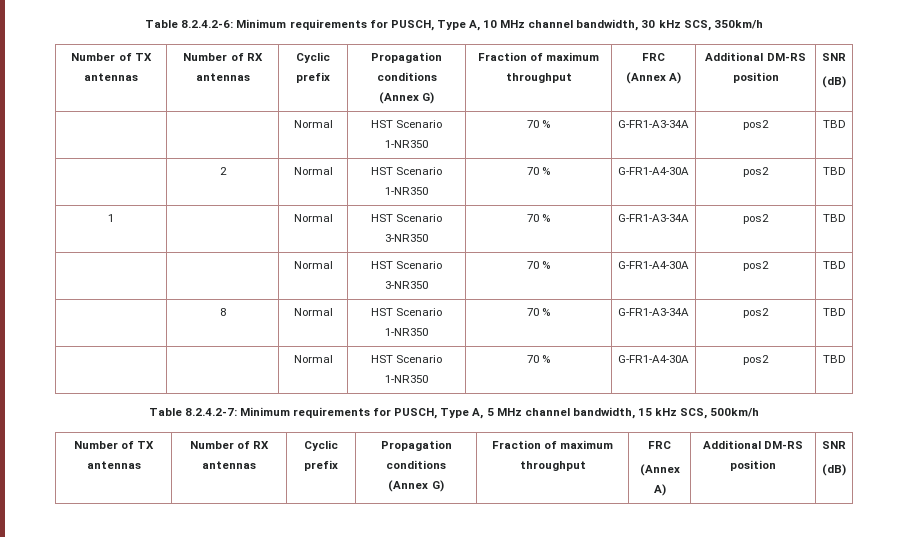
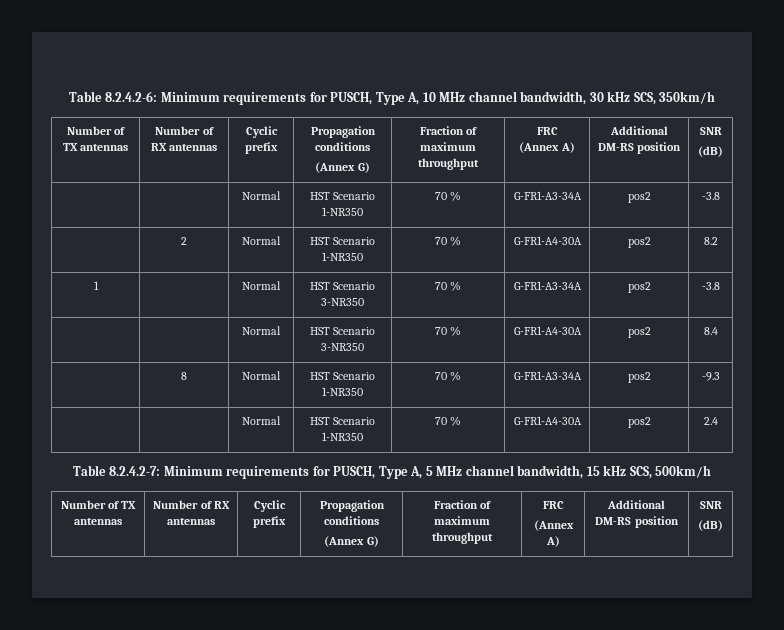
- | | Normal | HST Scenario 1-NR350 | 70 % | G-FR1-A3-34A | pos2 | TBD
+ | | Normal | HST Scenario 1-NR350 | 70 % | G-FR1-A3-34A | pos2 | -3.8
- | 2 | Normal | HST Scenario 1-NR350 | 70 % | G-FR1-A4-30A | pos2 | TBD
+ | 2 | Normal | HST Scenario 1-NR350 | 70 % | G-FR1-A4-30A | pos2 | 8.2
- 1 | | Normal | HST Scenario 3-NR350 | 70 % | G-FR1-A3-34A | pos2 | TBD
+ 1 | | Normal | HST Scenario 3-NR350 | 70 % | G-FR1-A3-34A | pos2 | -3.8
- | | Normal | HST Scenario 3-NR350 | 70 % | G-FR1-A4-30A | pos2 | TBD
+ | | Normal | HST Scenario 3-NR350 | 70 % | G-FR1-A4-30A | pos2 | 8.4
- | 8 | Normal | HST Scenario 1-NR350 | 70 % | G-FR1-A3-34A | pos2 | TBD
- | | Normal | HST Scenario 1-NR350 | 70 % | G-FR1-A4-30A | pos2 | TBD
+ | 8 | Normal | HST Scenario 1-NR350 | 70 % | G-FR1-A3-34A | pos2 | -9.3
+ | | Normal | HST Scenario 1-NR350 | 70 % | G-FR1-A4-30A | pos2 | 2.4

